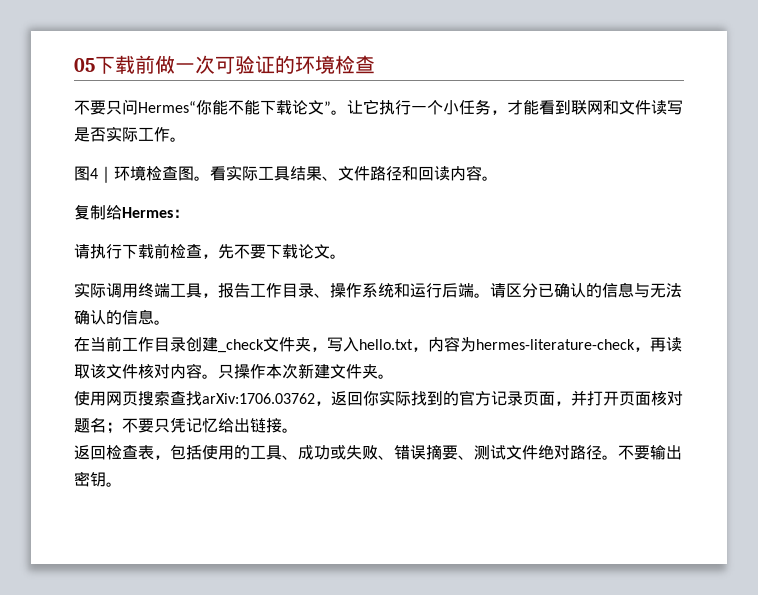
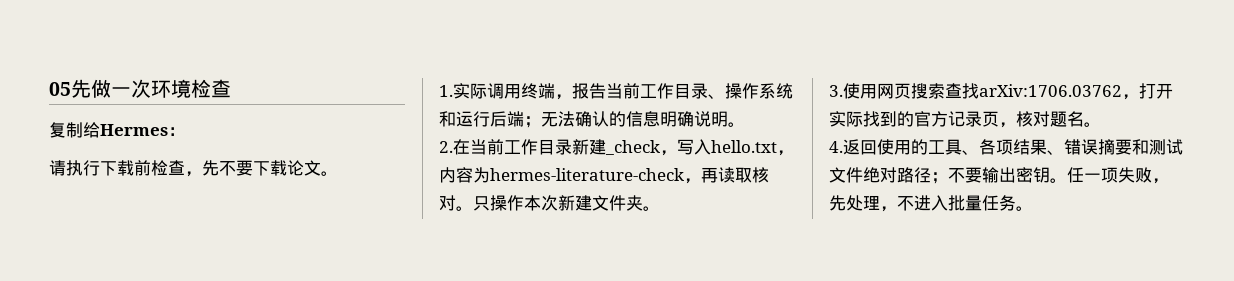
- 05下载前做一次可验证的环境检查
- 不要只问Hermes“你能不能下载论文”。让它执行一个小任务，才能看到联网和文件读写是否实际工作。
- 图4｜环境检查图。看实际工具结果、文件路径和回读内容。
+ 05先做一次环境检查
- 实际调用终端工具，报告工作目录、操作系统和运行后端。请区分已确认的信息与无法确认的信息。
- 在当前工作目录创建_check文件夹，写入hello.txt，内容为hermes-literature-check，再读取该文件核对内容。
+ 1.实际调用终端，报告当前工作目录、操作系统和运行后端；无法确认的信息明确说明。
+ 2.在当前工作目录新建_check，写入hello.txt，内容为hermes-literature-check，再读取核对。
- 使用网页搜索查找arXiv:1706.03762，返回你实际找到的官方记录页面，并打开页面核对题名；不要只凭记忆给出链接。
- 返回检查表，包括使用的工具、成功或失败、错误摘要、测试文件绝对路径。不要输出密钥。
+ 3.使用网页搜索查找arXiv:1706.03762，打开实际找到的官方记录页，核对题名。
+ 4.返回使用的工具、各项结果、错误摘要和测试文件绝对路径；不要输出密钥。
+ 任一项失败，先处理，不进入批量任务。

